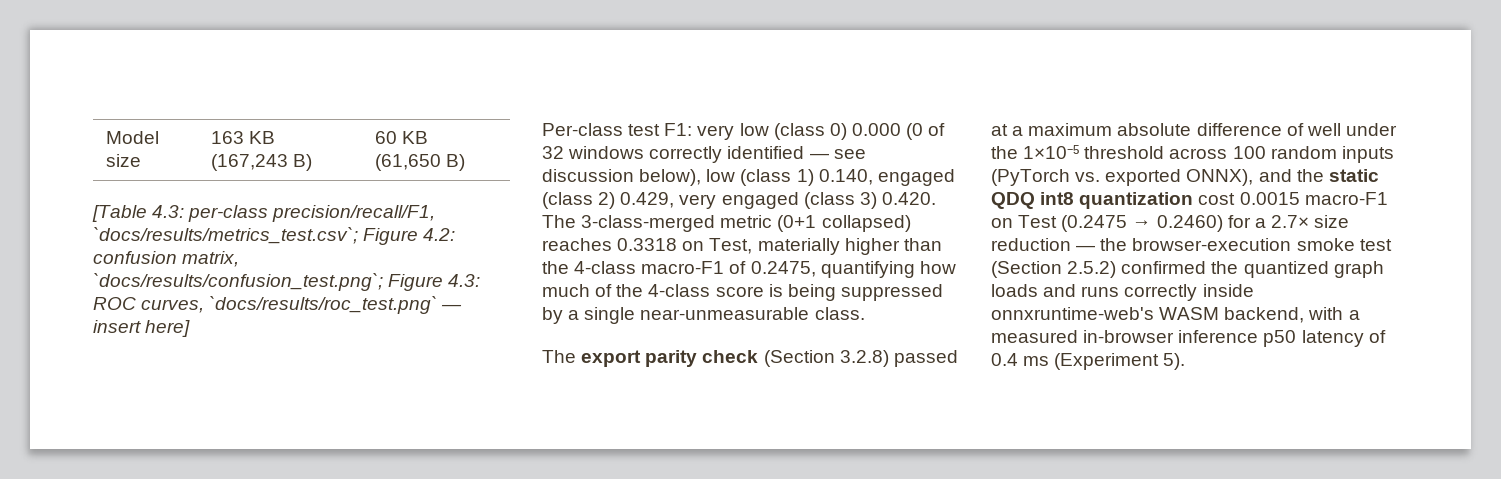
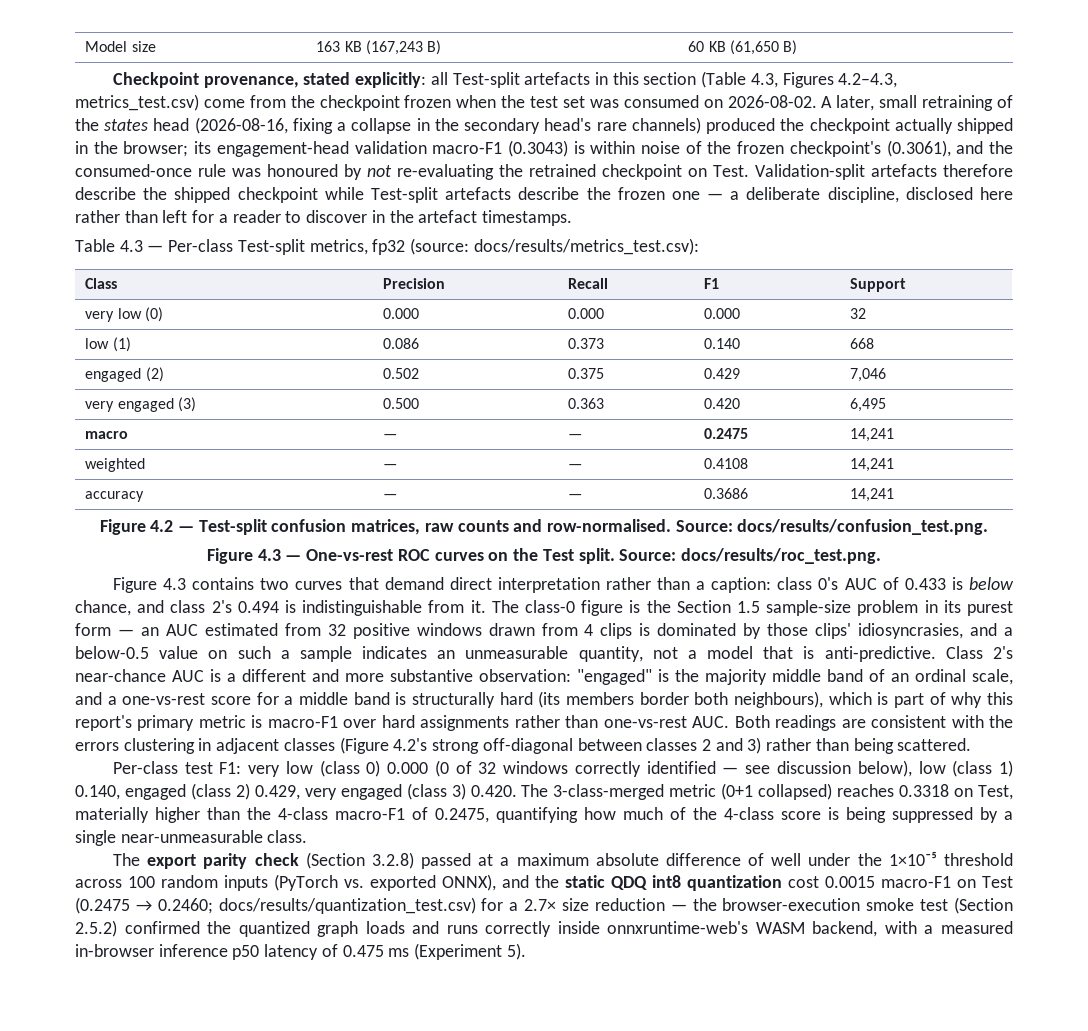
- [Table 4.3: per-class precision/recall/F1, `docs/results/metrics_test.csv`; Figure 4.2: confusion matrix, `docs/results/confusion_test.png`; Figure 4.3: ROC curves, `docs/results/roc_test.png` — insert here]
+ Checkpoint provenance, stated explicitly: all Test-split artefacts in this section (Table 4.3, Figures 4.2–4.3, metrics_test.csv) come from the checkpoint frozen when the test set was consumed on 2026-08-02. A later, small retraining of the states head (2026-08-16, fixing a collapse in the secondary head's rare channels) produced the checkpoint actually shipped in the browser; its engagement-head validation macro-F1 (0.3043) is within noise of the frozen checkpoint's (0.3061), and the consumed-once rule was honoured by not re-evaluating the retrained checkpoint on Test. Validation-split artefacts therefore describe the shipped checkpoint while Test-split artefacts describe the frozen one — a deliberate discipline, disclosed here rather than left for a reader to discover in the artefact timestamps.
+ Table 4.3 — Per-class Test-split metrics, fp32 (source: docs/results/metrics_test.csv):
+ Class | Precision | Recall | F1 | Support
+ very low (0) | 0.000 | 0.000 | 0.000 | 32
+ low (1) | 0.086 | 0.373 | 0.140 | 668
+ engaged (2) | 0.502 | 0.375 | 0.429 | 7,046
+ very engaged (3) | 0.500 | 0.363 | 0.420 | 6,495
+ macro | — | — | 0.2475 | 14,241
+ weighted | — | — | 0.4108 | 14,241
+ accuracy | — | — | 0.3686 | 14,241
+ Figure 4.2 — Test-split confusion matrices, raw counts and row-normalised. Source: docs/results/confusion_test.png.
+ Figure 4.3 — One-vs-rest ROC curves on the Test split. Source: docs/results/roc_test.png.
+ Figure 4.3 contains two curves that demand direct interpretation rather than a caption: class 0's AUC of 0.433 is below chance, and class 2's 0.494 is indistinguishable from it. The class-0 figure is the Section 1.5 sample-size problem in its purest form — an AUC estimated from 32 positive windows drawn from 4 clips is dominated by those clips' idiosyncrasies, and a below-0.5 value on such a sample indicates an unmeasurable quantity, not a model that is anti-predictive. Class 2's near-chance AUC is a different and more substantive observation: "engaged" is the majority middle band of an ordinal scale, and a one-vs-rest score for a middle band is structurally hard (its members border both neighbours), which is part of why this report's primary metric is macro-F1 over hard assignments rather than one-vs-rest AUC. Both readings are consistent with the errors clustering in adjacent classes (Figure 4.2's strong off-diagonal between classes 2 and 3) rather than being scattered.
- The export parity check (Section 3.2.8) passed at a maximum absolute difference of well under the 1×10⁻⁵ threshold across 100 random inputs (PyTorch vs. exported ONNX), and the static QDQ int8 quantization cost 0.0015 macro-F1 on Test (0.2475 → 0.2460) for a 2.7× size reduction — the browser-execution smoke test (Section 2.5.2) confirmed the quantized graph loads and runs correctly inside onnxruntime-web's WASM backend, with a measured in-browser inference p50 latency of 0.4 ms (Experiment 5).
+ The export parity check (Section 3.2.8) passed at a maximum absolute difference of well under the 1×10⁻⁵ threshold across 100 random inputs (PyTorch vs. exported ONNX), and the static QDQ int8 quantization cost 0.0015 macro-F1 on Test (0.2475 → 0.2460; docs/results/quantization_test.csv) for a 2.7× size reduction — the browser-execution smoke test (Section 2.5.2) confirmed the quantized graph loads and runs correctly inside onnxruntime-web's WASM backend, with a measured in-browser inference p50 latency of 0.475 ms (Experiment 5).

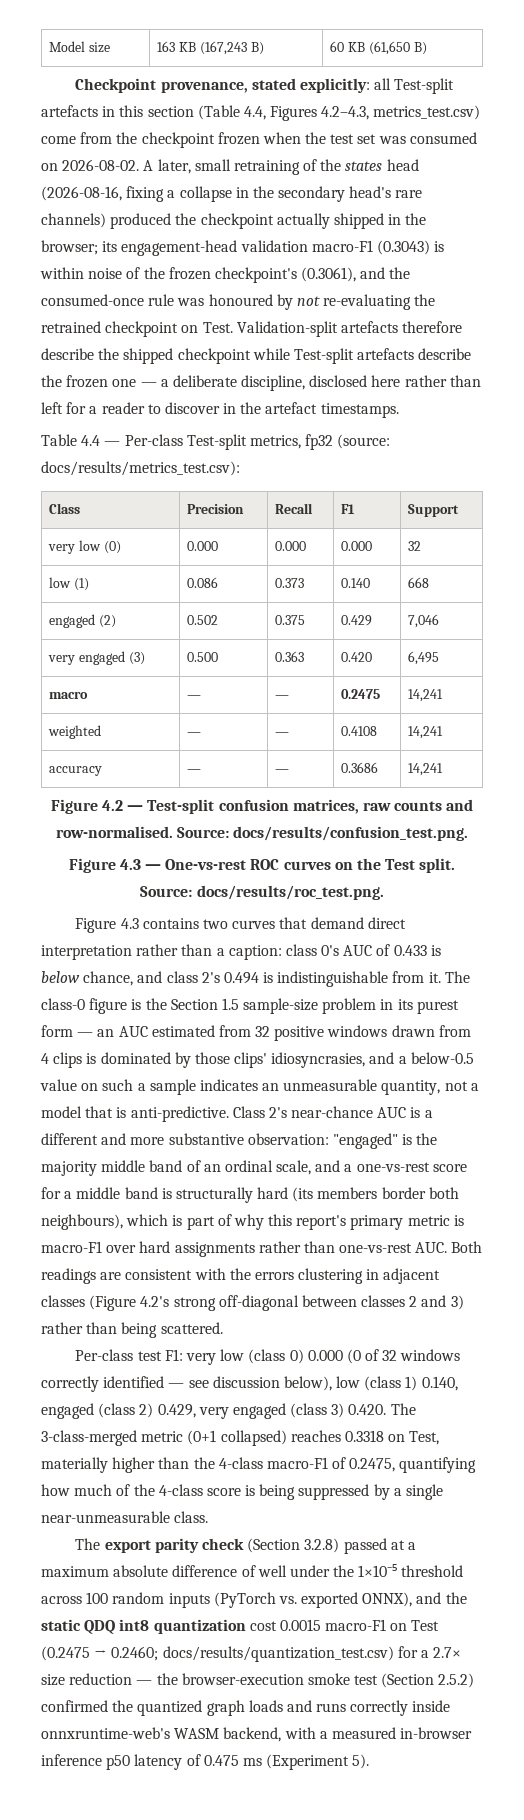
- Checkpoint provenance, stated explicitly: all Test-split artefacts in this section (Table 4.3, Figures 4.2–4.3, metrics_test.csv) come from the checkpoint frozen when the test set was consumed on 2026-08-02.
+ Checkpoint provenance, stated explicitly: all Test-split artefacts in this section (Table 4.4, Figures 4.2–4.3, metrics_test.csv) come from the checkpoint frozen when the test set was consumed on 2026-08-02.
- Table 4.3 — Per-class Test-split metrics, fp32 (source: docs/results/metrics_test.csv):
+ Table 4.4 — Per-class Test-split metrics, fp32 (source: docs/results/metrics_test.csv):

